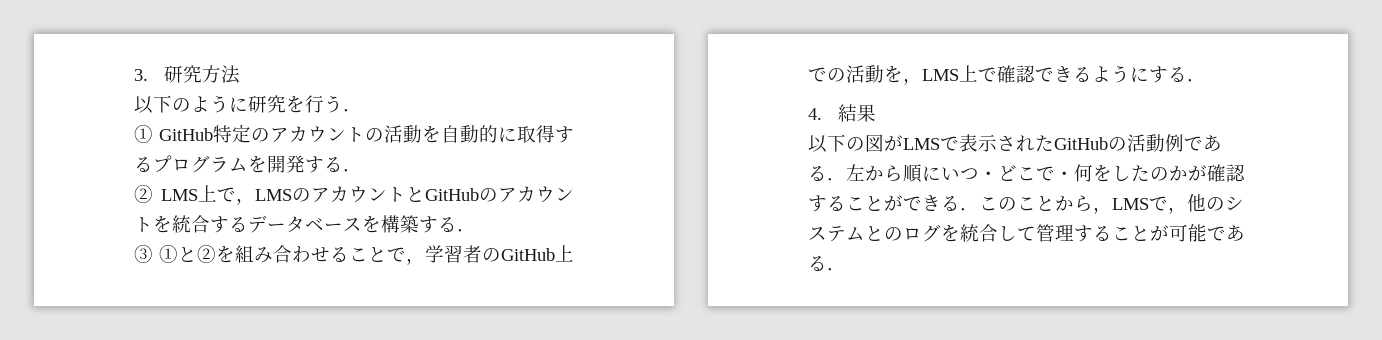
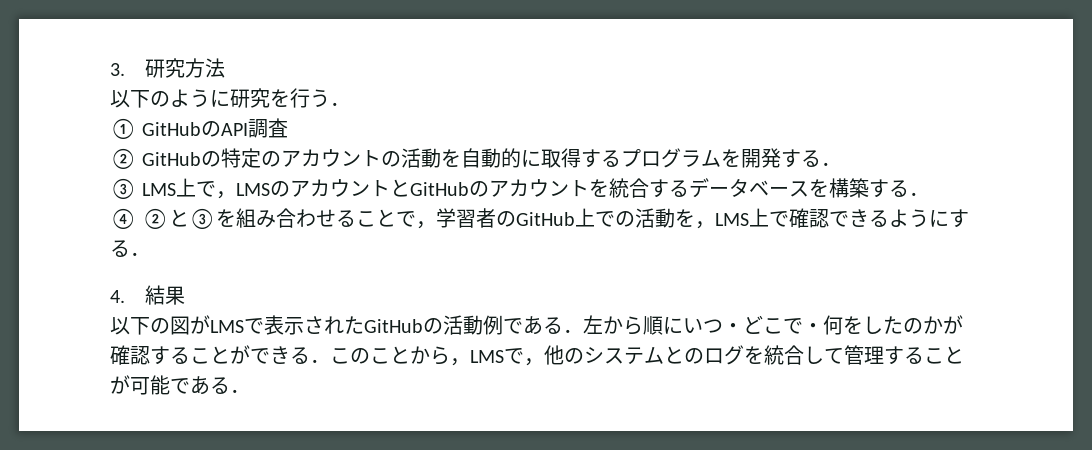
- ① GitHub特定のアカウントの活動を自動的に取得するプログラムを開発する．
+ ① GitHubのAPI調査
+ ② GitHubの特定のアカウントの活動を自動的に取得するプログラムを開発する．
- ② LMS上で，LMSのアカウントとGitHubのアカウントを統合するデータベースを構築する．
+ ③ LMS上で，LMSのアカウントとGitHubのアカウントを統合するデータベースを構築する．
- ③ ①と②を組み合わせることで，学習者のGitHub上での活動を，LMS上で確認できるようにする．
+ ④ ②と③を組み合わせることで，学習者のGitHub上での活動を，LMS上で確認できるようにする．

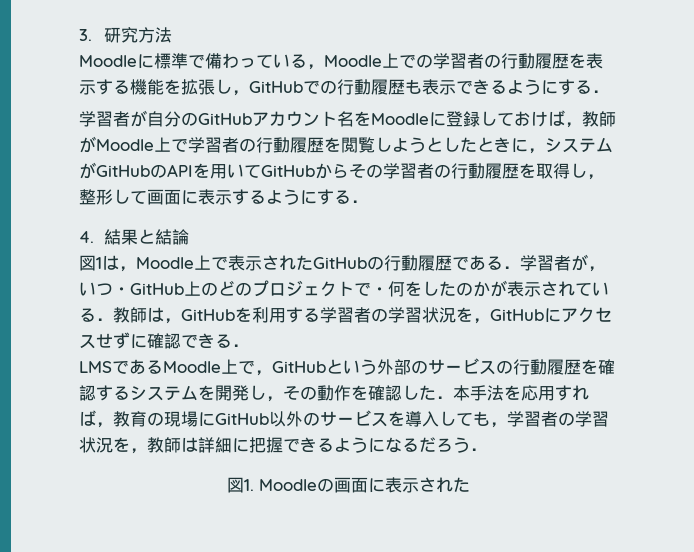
- 以下のように研究を行う．
- ① GitHubのAPI調査
- ② GitHubの特定のアカウントの活動を自動的に取得するプログラムを開発する．
- ③ LMS上で，LMSのアカウントとGitHubのアカウントを統合するデータベースを構築する．
- ④ ②と③を組み合わせることで，学習者のGitHub上での活動を，LMS上で確認できるようにする．
+ Moodleに標準で備わっている，Moodle上での学習者の行動履歴を表示する機能を拡張し，GitHubでの行動履歴も表示できるようにする．
+ 学習者が自分のGitHubアカウント名をMoodleに登録しておけば，教師がMoodle上で学習者の行動履歴を閲覧しようとしたときに，システムがGitHubのAPIを用いてGitHubからその学習者の行動履歴を取得し，整形して画面に表示するようにする．
- 4.結果
- 以下の図がLMSで表示されたGitHubの活動例である．左から順にいつ・どこで・何をしたのかが確認することができる．このことから，LMSで，他のシステムとのログを統合して管理することが可能である．
+ 4.結果と結論
+ 図1は，Moodle上で表示されたGitHubの行動履歴である．学習者が，いつ・GitHub上のどのプロジェクトで・何をしたのかが表示されている．教師は，GitHubを利用する学習者の学習状況を，GitHubにアクセスせずに確認できる．
+ LMSであるMoodle上で，GitHubという外部のサービスの行動履歴を確認するシステムを開発し，その動作を確認した．本手法を応用すれば，教育の現場にGitHub以外のサービスを導入しても，学習者の学習状況を，教師は詳細に把握できるようになるだろう．
+ 図1. Moodleの画面に表示された

